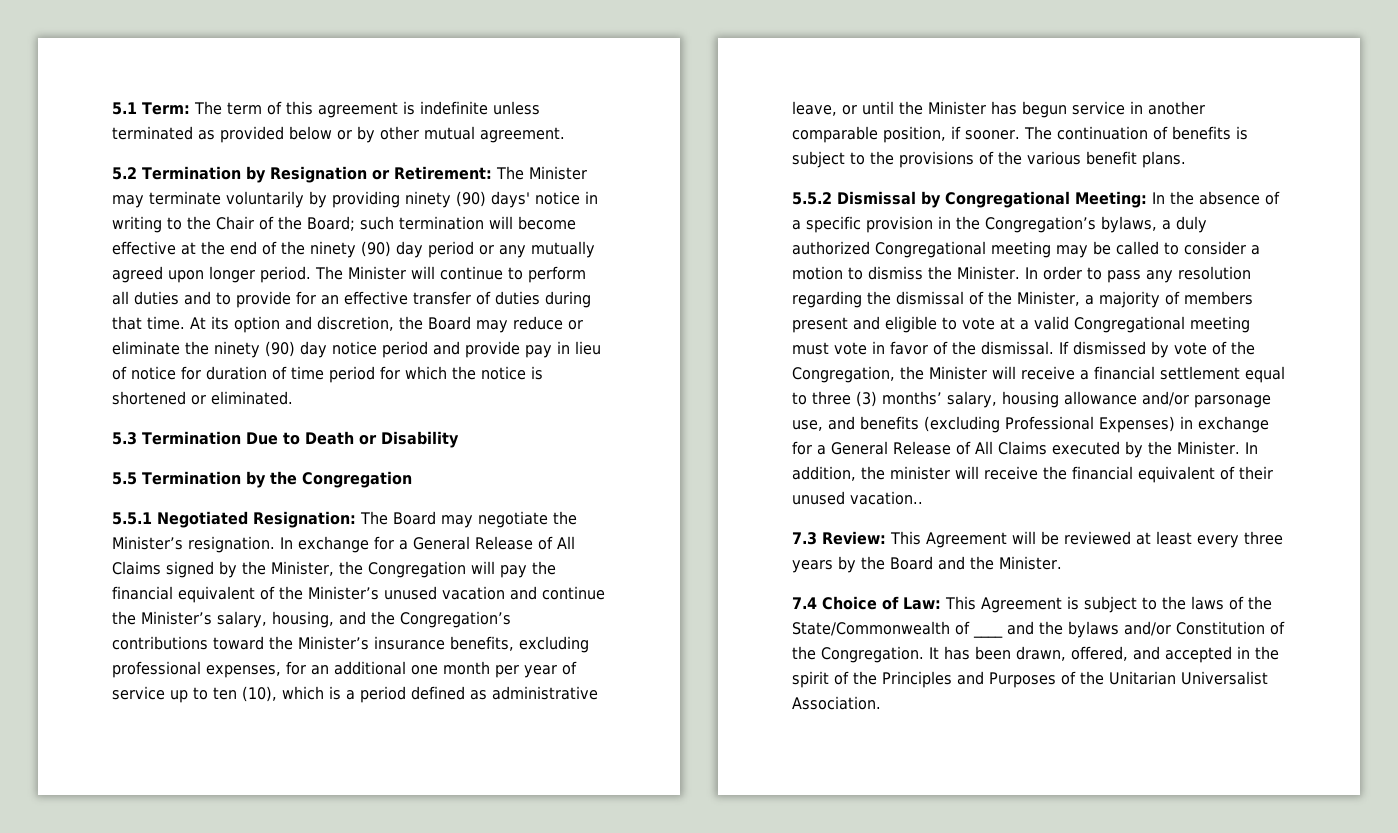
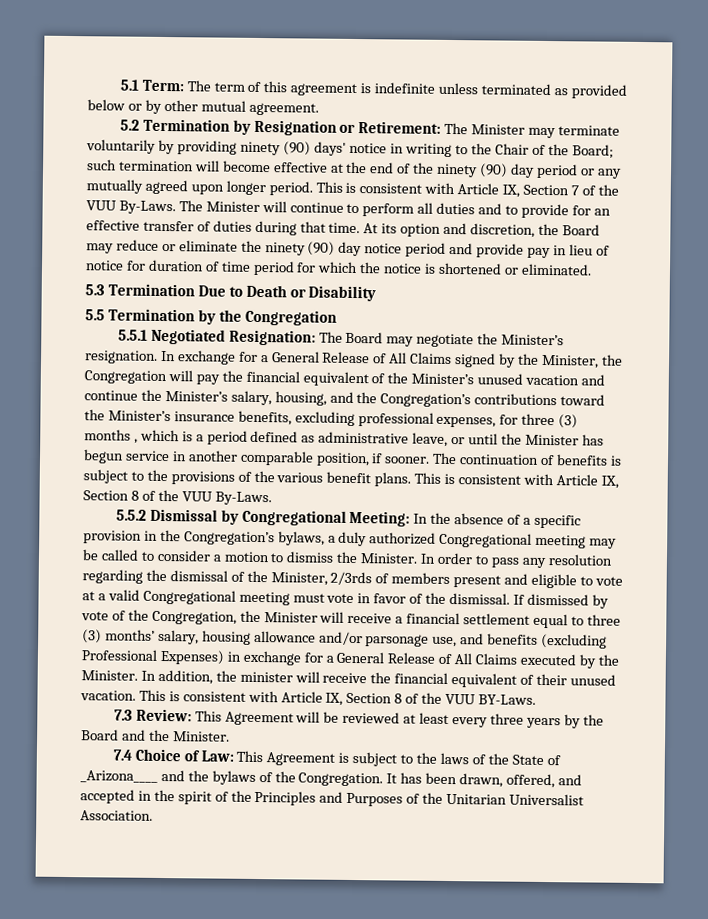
+ This is consistent with Article IX, Section 7 of the VUU By-Laws.
- In exchange for a General Release of All Claims signed by the Minister, the Congregation will pay the financial equivalent of the Minister’s unused vacation and continue the Minister’s salary, housing, and the Congregation’s contributions toward the Minister’s insurance benefits, excluding professional expenses, for an additional one month per year of service up to ten (10), which is a period defined as administrative leave, or until the Minister has begun service in another comparable position, if sooner.
+ In exchange for a General Release of All Claims signed by the Minister, the Congregation will pay the financial equivalent of the Minister’s unused vacation and continue the Minister’s salary, housing, and the Congregation’s contributions toward the Minister’s insurance benefits, excluding professional expenses, for three (3) months , which is a period defined as administrative leave, or until the Minister has begun service in another comparable position, if sooner.
+ This is consistent with Article IX, Section 8 of the VUU By-Laws.
- In order to pass any resolution regarding the dismissal of the Minister, a majority of members present and eligible to vote at a valid Congregational meeting must vote in favor of the dismissal.
+ In order to pass any resolution regarding the dismissal of the Minister, 2/3rds of members present and eligible to vote at a valid Congregational meeting must vote in favor of the dismissal.
- In addition, the minister will receive the financial equivalent of their unused vacation..
+ In addition, the minister will receive the financial equivalent of their unused vacation. This is consistent with Article IX, Section 8 of the VUU BY-Laws.
- 7.4 Choice of Law: This Agreement is subject to the laws of the State/Commonwealth of ____ and the bylaws and/or Constitution of the Congregation.
+ 7.4 Choice of Law: This Agreement is subject to the laws of the State of _Arizona____ and the bylaws of the Congregation.

